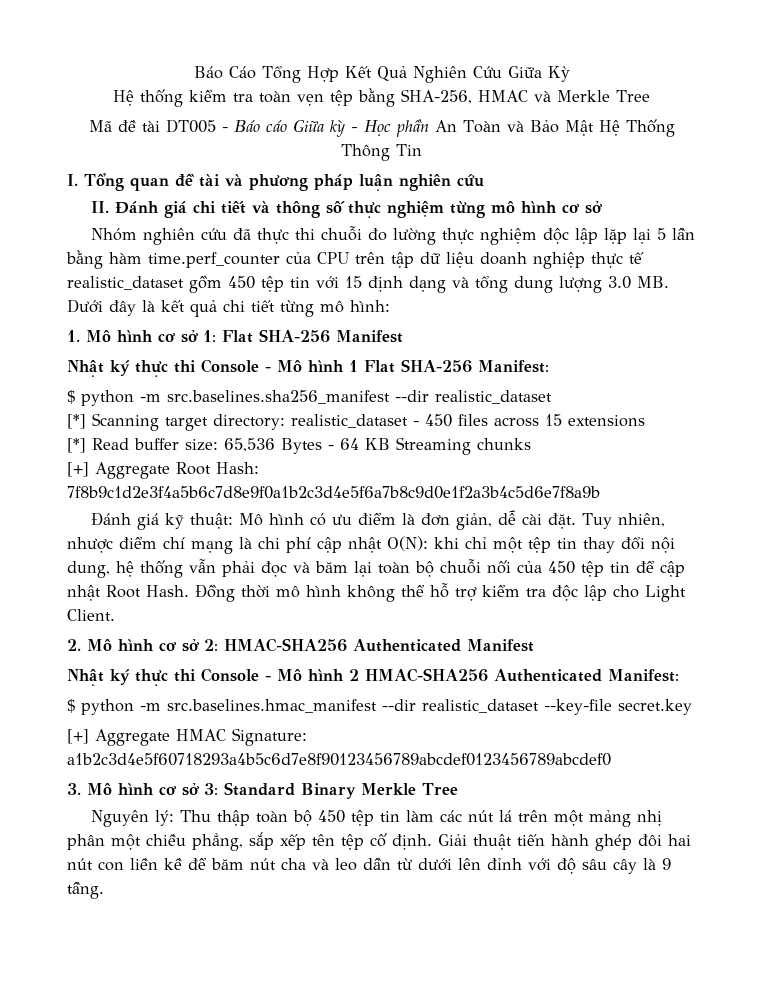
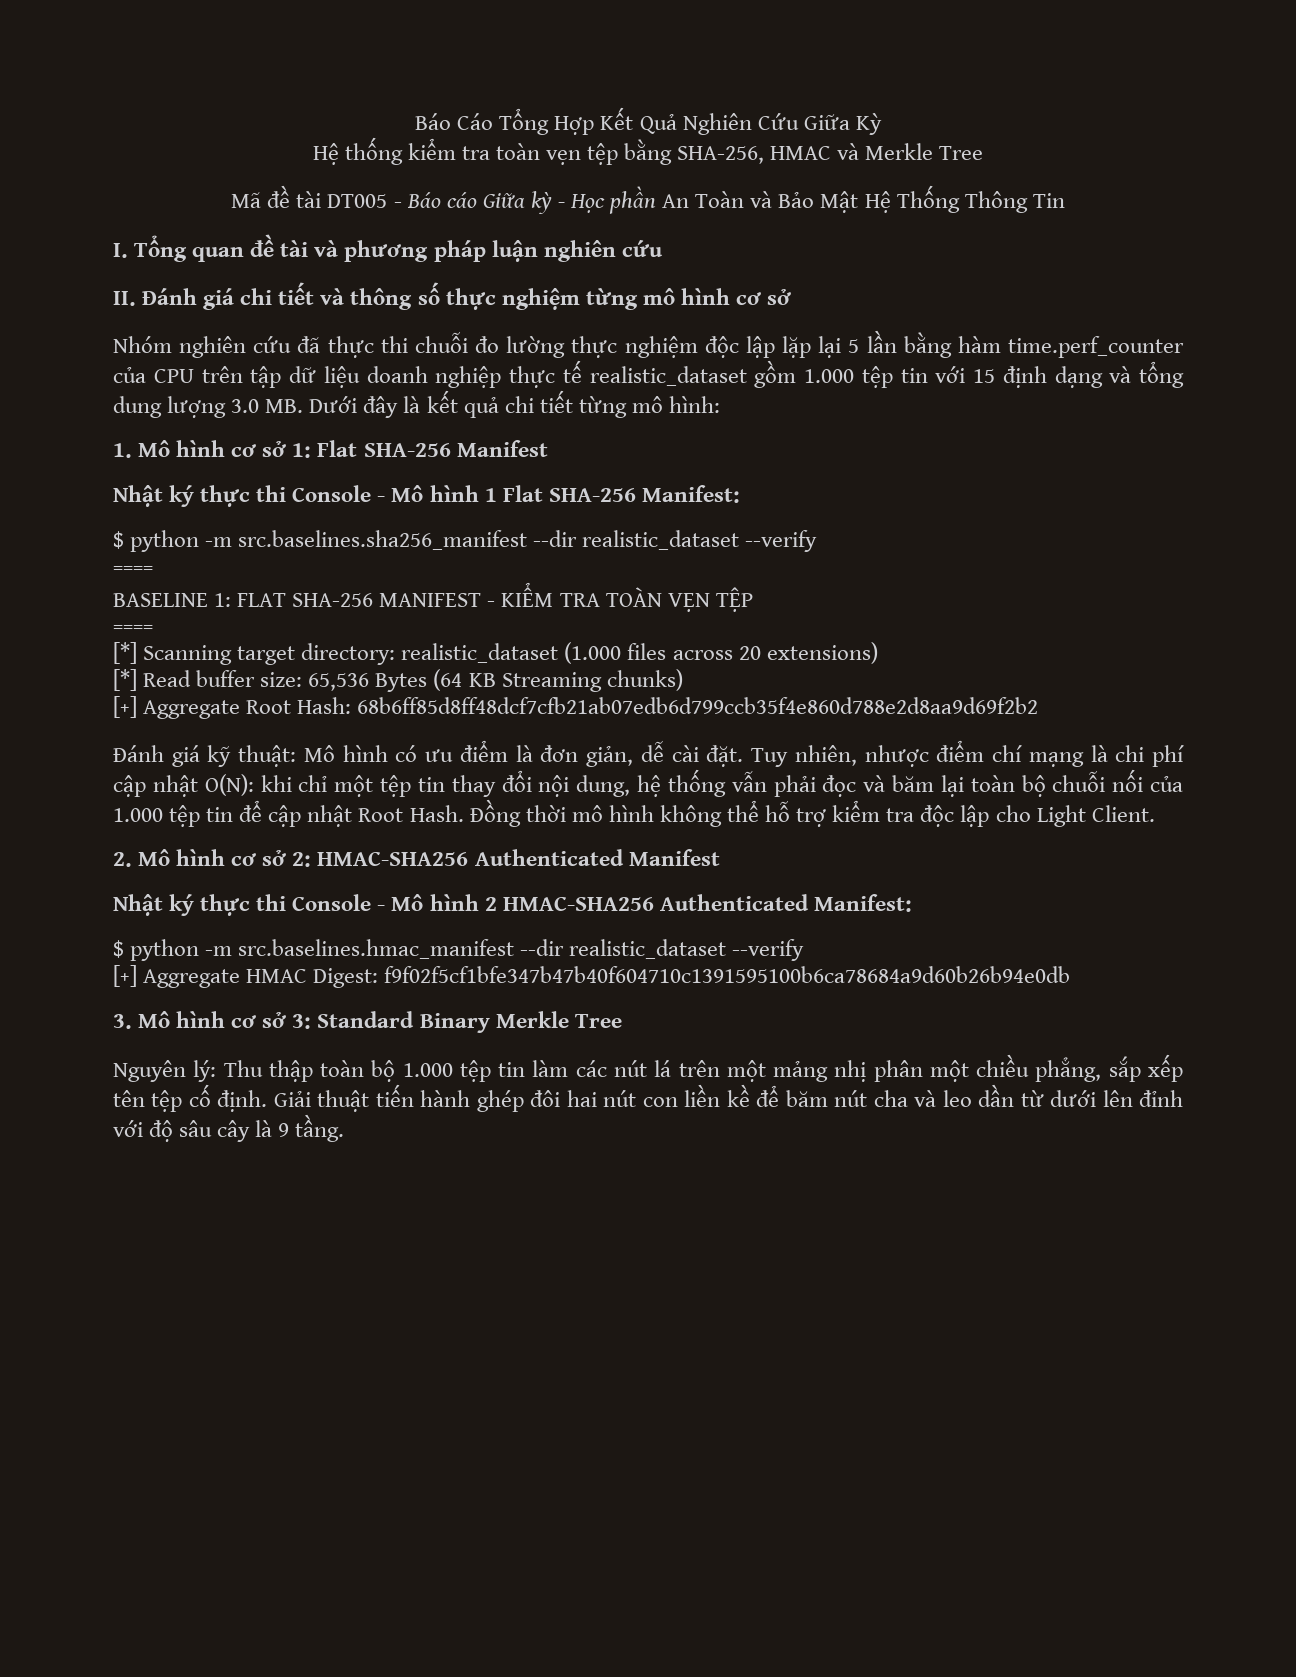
- Nhóm nghiên cứu đã thực thi chuỗi đo lường thực nghiệm độc lập lặp lại 5 lần bằng hàm time.perf_counter của CPU trên tập dữ liệu doanh nghiệp thực tế realistic_dataset gồm 450 tệp tin với 15 định dạng và tổng dung lượng 3.0 MB. Dưới đây là kết quả chi tiết từng mô hình:
+ Nhóm nghiên cứu đã thực thi chuỗi đo lường thực nghiệm độc lập lặp lại 5 lần bằng hàm time.perf_counter của CPU trên tập dữ liệu doanh nghiệp thực tế realistic_dataset gồm 1.000 tệp tin với 15 định dạng và tổng dung lượng 3.0 MB. Dưới đây là kết quả chi tiết từng mô hình:
- $ python -m src.baselines.sha256_manifest --dir realistic_dataset
+ $ python -m src.baselines.sha256_manifest --dir realistic_dataset --verify
+ ====
+ BASELINE 1: FLAT SHA-256 MANIFEST - KIỂM TRA TOÀN VẸN TỆP
+ ====
- [*] Scanning target directory: realistic_dataset - 450 files across 15 extensions
+ [*] Scanning target directory: realistic_dataset (1.000 files across 20 extensions)
- [*] Read buffer size: 65,536 Bytes - 64 KB Streaming chunks
+ [*] Read buffer size: 65,536 Bytes (64 KB Streaming chunks)
- [+] Aggregate Root Hash: 7f8b9c1d2e3f4a5b6c7d8e9f0a1b2c3d4e5f6a7b8c9d0e1f2a3b4c5d6e7f8a9b
+ [+] Aggregate Root Hash: 68b6ff85d8ff48dcf7cfb21ab07edb6d799ccb35f4e860d788e2d8aa9d69f2b2
- Tuy nhiên, nhược điểm chí mạng là chi phí cập nhật O(N): khi chỉ một tệp tin thay đổi nội dung, hệ thống vẫn phải đọc và băm lại toàn bộ chuỗi nối của 450 tệp tin để cập nhật Root Hash.
+ Tuy nhiên, nhược điểm chí mạng là chi phí cập nhật O(N): khi chỉ một tệp tin thay đổi nội dung, hệ thống vẫn phải đọc và băm lại toàn bộ chuỗi nối của 1.000 tệp tin để cập nhật Root Hash.
- $ python -m src.baselines.hmac_manifest --dir realistic_dataset --key-file secret.key
+ $ python -m src.baselines.hmac_manifest --dir realistic_dataset --verify
- [+] Aggregate HMAC Signature: a1b2c3d4e5f60718293a4b5c6d7e8f90123456789abcdef0123456789abcdef0
+ [+] Aggregate HMAC Digest: f9f02f5cf1bfe347b47b40f604710c1391595100b6ca78684a9d60b26b94e0db
- Nguyên lý: Thu thập toàn bộ 450 tệp tin làm các nút lá trên một mảng nhị phân một chiều phẳng, sắp xếp tên tệp cố định.
+ Nguyên lý: Thu thập toàn bộ 1.000 tệp tin làm các nút lá trên một mảng nhị phân một chiều phẳng, sắp xếp tên tệp cố định.

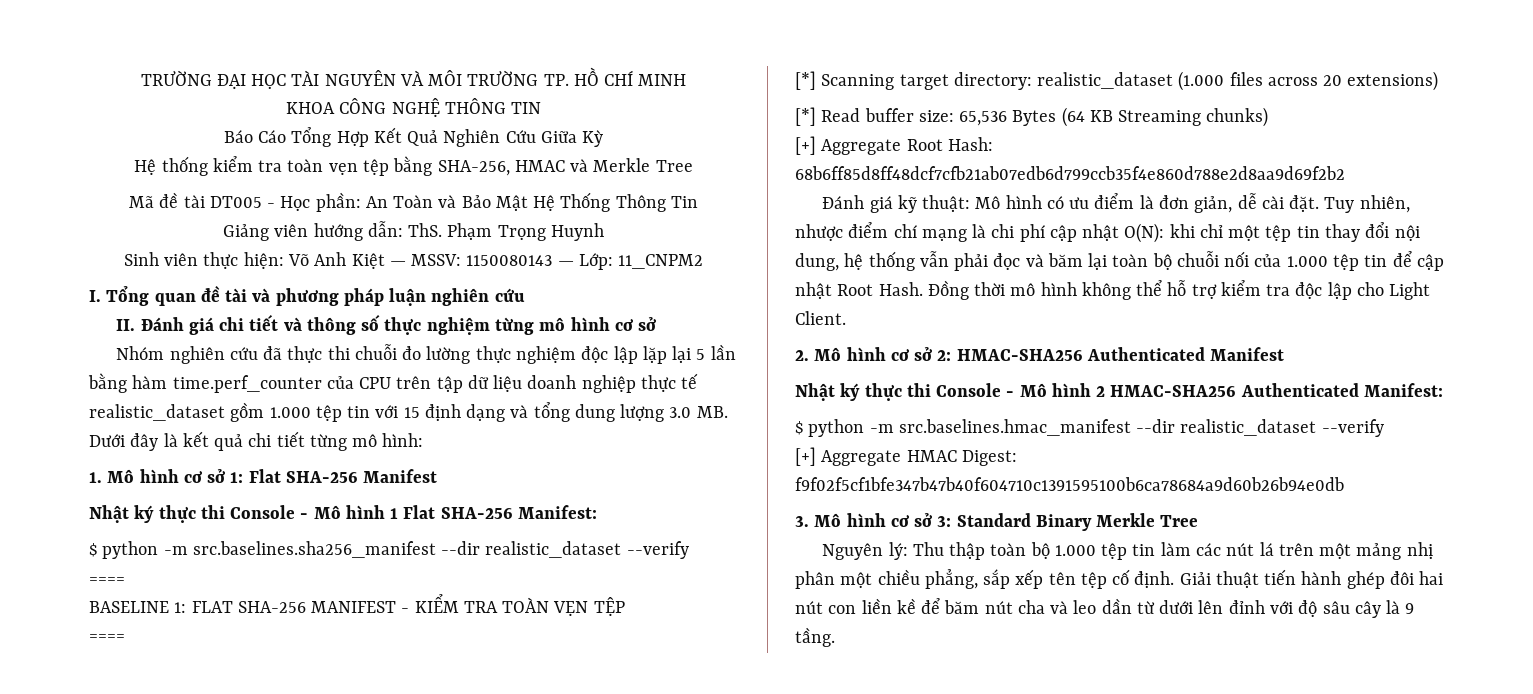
+ TRƯỜNG ĐẠI HỌC TÀI NGUYÊN VÀ MÔI TRƯỜNG TP. HỒ CHÍ MINH
+ KHOA CÔNG NGHỆ THÔNG TIN
- Mã đề tài DT005 - Báo cáo Giữa kỳ - Học phần An Toàn và Bảo Mật Hệ Thống Thông Tin
+ Mã đề tài DT005 - Học phần: An Toàn và Bảo Mật Hệ Thống Thông Tin
+ Giảng viên hướng dẫn: ThS. Phạm Trọng Huynh
+ Sinh viên thực hiện: Võ Anh Kiệt — MSSV: 1150080143 — Lớp: 11_CNPM2

